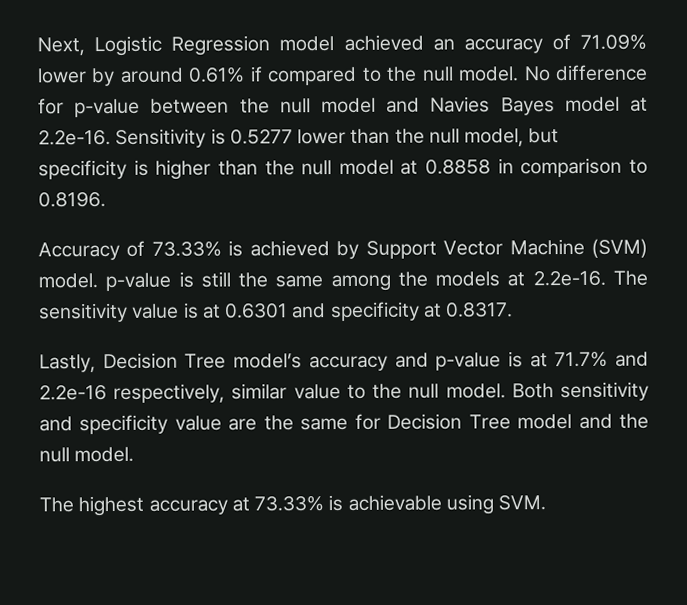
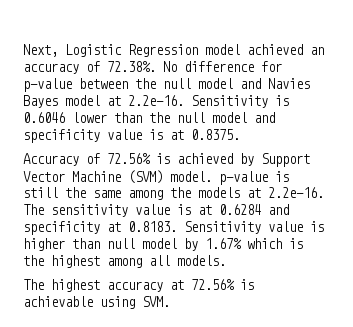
- Next, Logistic Regression model achieved an accuracy of 71.09% lower by around 0.61% if compared to the null model. No difference for p-value between the null model and Navies Bayes model at 2.2e-16. Sensitivity is 0.5277 lower than the null model, but specificity is higher than the null model at 0.8858 in comparison to 0.8196.
+ Next, Logistic Regression model achieved an accuracy of 72.38%. No difference for p-value between the null model and Navies Bayes model at 2.2e-16. Sensitivity is 0.6046 lower than the null model and specificity value is at 0.8375.
- Accuracy of 73.33% is achieved by Support Vector Machine (SVM) model. p-value is still the same among the models at 2.2e-16. The sensitivity value is at 0.6301 and specificity at 0.8317.
- Lastly, Decision Tree model’s accuracy and p-value is at 71.7% and 2.2e-16 respectively, similar value to the null model. Both sensitivity and specificity value are the same for Decision Tree model and the null model.
+ Accuracy of 72.56% is achieved by Support Vector Machine (SVM) model. p-value is still the same among the models at 2.2e-16. The sensitivity value is at 0.6284 and specificity at 0.8183. Sensitivity value is higher than null model by 1.67% which is the highest among all models.
- The highest accuracy at 73.33% is achievable using SVM.
+ The highest accuracy at 72.56% is achievable using SVM.

